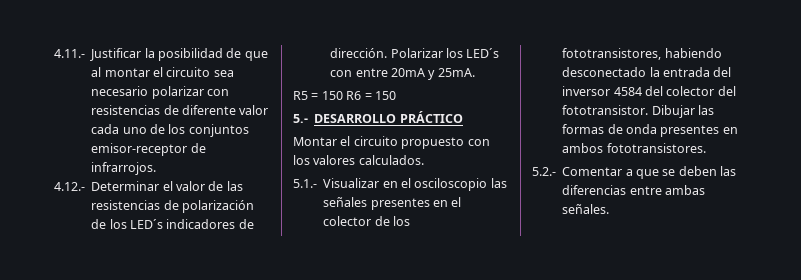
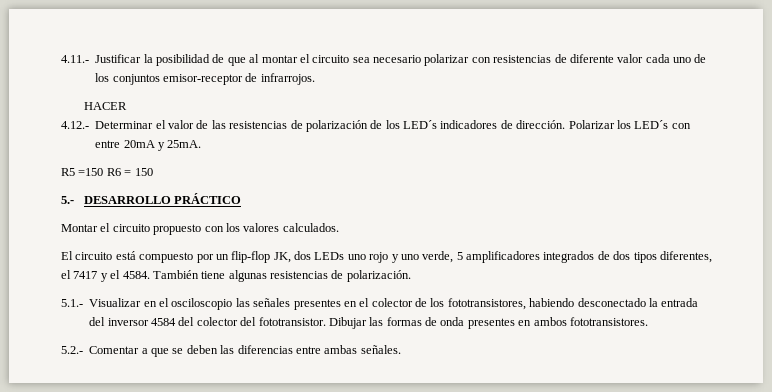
+ HACER
- R5 = 150 R6 = 150
+ R5 =150 R6 = 150
+ El circuito está compuesto por un flip-flop JK, dos LEDs uno rojo y uno verde, 5 amplificadores integrados de dos tipos diferentes, el 7417 y el 4584. También tiene algunas resistencias de polarización.

